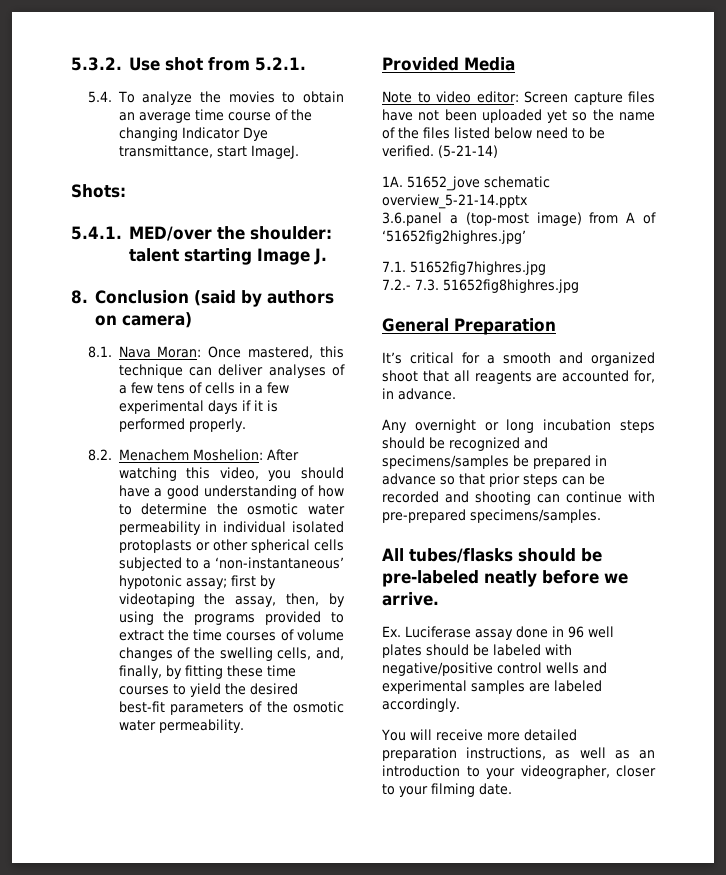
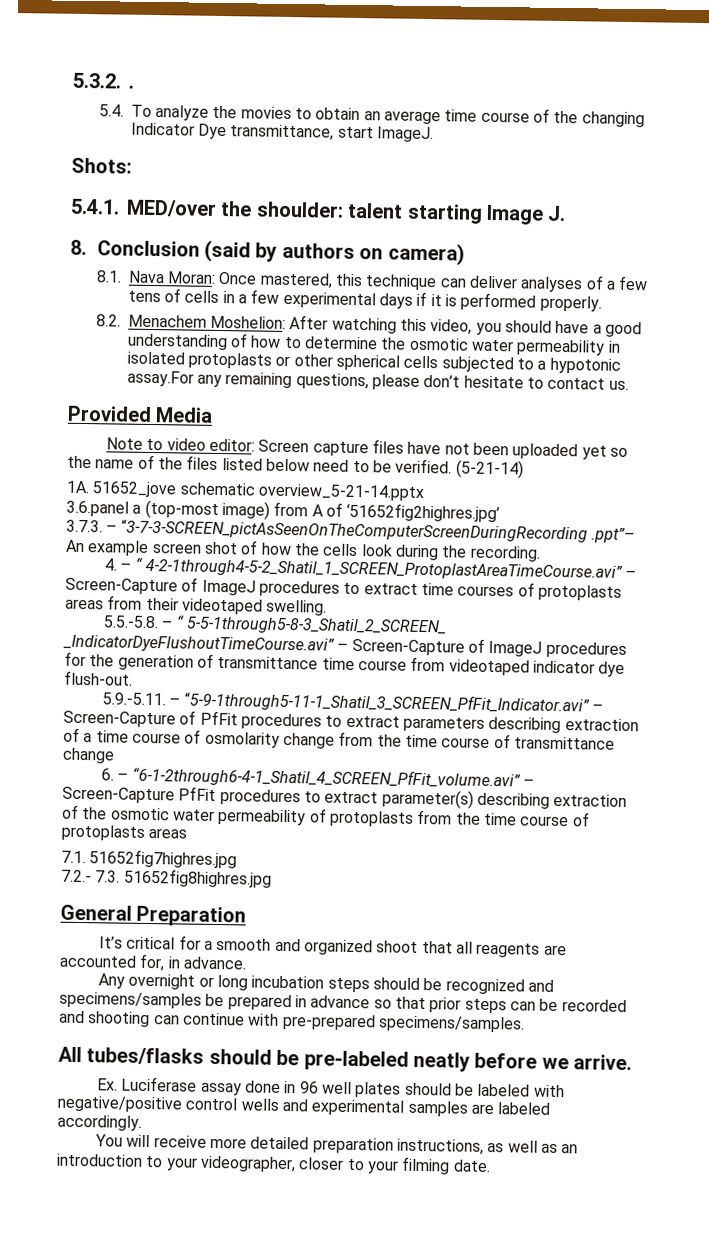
- 5.3.2. Use shot from 5.2.1.
+ 5.3.2. .
- 8.2. Menachem Moshelion: After watching this video, you should have a good understanding of how to determine the osmotic water permeability in individual isolated protoplasts or other spherical cells subjected to a ‘non-instantaneous’ hypotonic assay; first by videotaping the assay, then, by using the programs provided to extract the time courses of volume changes of the swelling cells, and, finally, by fitting these time courses to yield the desired best-fit parameters of the osmotic water permeability.
+ 8.2. Menachem Moshelion: After watching this video, you should have a good understanding of how to determine the osmotic water permeability in isolated protoplasts or other spherical cells subjected to a hypotonic assay.For any remaining questions, please don’t hesitate to contact us.
+ 3.7.3. – “3-7-3-SCREEN_pictAsSeenOnTheComputerScreenDuringRecording .ppt”– An example screen shot of how the cells look during the recording.
+ 4. – “ 4-2-1through4-5-2_Shatil_1_SCREEN_ProtoplastAreaTimeCourse.avi” – Screen-Capture of ImageJ procedures to extract time courses of protoplasts areas from their videotaped swelling.
+ 5.5.-5.8. – “ 5-5-1through5-8-3_Shatil_2_SCREEN_ _IndicatorDyeFlushoutTimeCourse.avi” – Screen-Capture of ImageJ procedures for the generation of transmittance time course from videotaped indicator dye flush-out.
+ 5.9.-5.11. – “5-9-1through5-11-1_Shatil_3_SCREEN_PfFit_Indicator.avi” – Screen-Capture of PfFit procedures to extract parameters describing extraction of a time course of osmolarity change from the time course of transmittance change
+ 6. – “6-1-2through6-4-1_Shatil_4_SCREEN_PfFit_volume.avi” – Screen-Capture PfFit procedures to extract parameter(s) describing extraction of the osmotic water permeability of protoplasts from the time course of protoplasts areas

